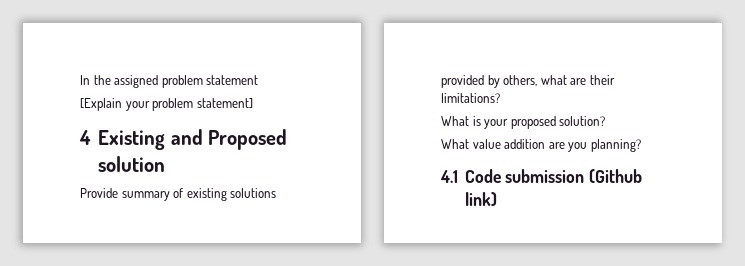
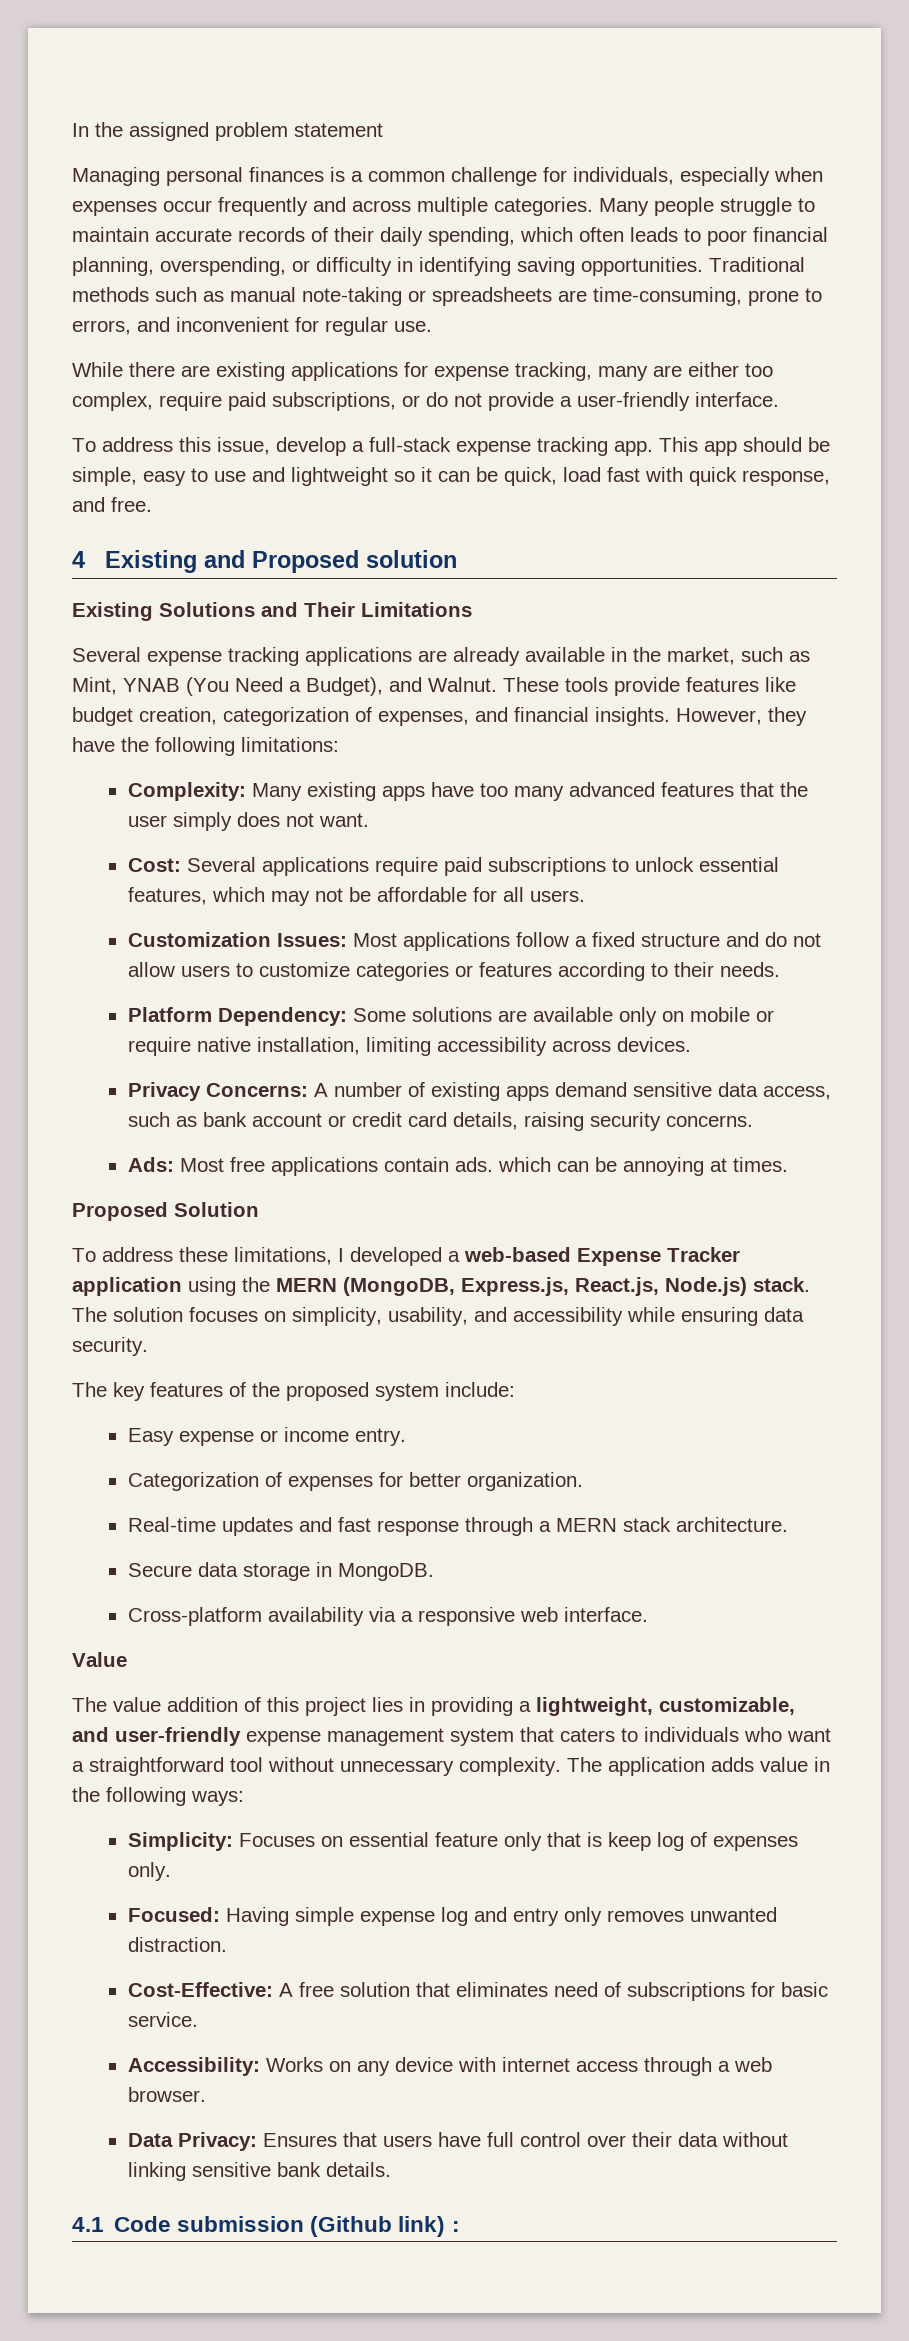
- [Explain your problem statement]
+ Managing personal finances is a common challenge for individuals, especially when expenses occur frequently and across multiple categories. Many people struggle to maintain accurate records of their daily spending, which often leads to poor financial planning, overspending, or difficulty in identifying saving opportunities. Traditional methods such as manual note-taking or spreadsheets are time-consuming, prone to errors, and inconvenient for regular use.
+ While there are existing applications for expense tracking, many are either too complex, require paid subscriptions, or do not provide a user-friendly interface.
+ To address this issue, develop a full-stack expense tracking app. This app should be simple, easy to use and lightweight so it can be quick, load fast with quick response, and free.
- Provide summary of existing solutions provided by others, what are their limitations?
- What is your proposed solution?
- What value addition are you planning?
+ Existing Solutions and Their Limitations
+ Several expense tracking applications are already available in the market, such as Mint, YNAB (You Need a Budget), and Walnut. These tools provide features like budget creation, categorization of expenses, and financial insights. However, they have the following limitations:
+ Complexity: Many existing apps have too many advanced features that the user simply does not want.
+ Cost: Several applications require paid subscriptions to unlock essential features, which may not be affordable for all users.
+ Customization Issues: Most applications follow a fixed structure and do not allow users to customize categories or features according to their needs.
+ Platform Dependency: Some solutions are available only on mobile or require native installation, limiting accessibility across devices.
+ Privacy Concerns: A number of existing apps demand sensitive data access, such as bank account or credit card details, raising security concerns.
+ Ads: Most free applications contain ads. which can be annoying at times.
+ Proposed Solution
+ To address these limitations, I developed a web-based Expense Tracker application using the MERN (MongoDB, Express.js, React.js, Node.js) stack. The solution focuses on simplicity, usability, and accessibility while ensuring data security.
+ The key features of the proposed system include:
+ Easy expense or income entry.
+ Categorization of expenses for better organization.
+ Real-time updates and fast response through a MERN stack architecture.
+ Secure data storage in MongoDB.
+ Cross-platform availability via a responsive web interface.
+ Value
+ The value addition of this project lies in providing a lightweight, customizable, and user-friendly expense management system that caters to individuals who want a straightforward tool without unnecessary complexity. The application adds value in the following ways:
+ Simplicity: Focuses on essential feature only that is keep log of expenses only.
+ Focused: Having simple expense log and entry only removes unwanted distraction.
+ Cost-Effective: A free solution that eliminates need of subscriptions for basic service.
+ Accessibility: Works on any device with internet access through a web browser.
+ Data Privacy: Ensures that users have full control over their data without linking sensitive bank details.
- 4.1 Code submission (Github link)
+ 4.1 Code submission (Github link) :

